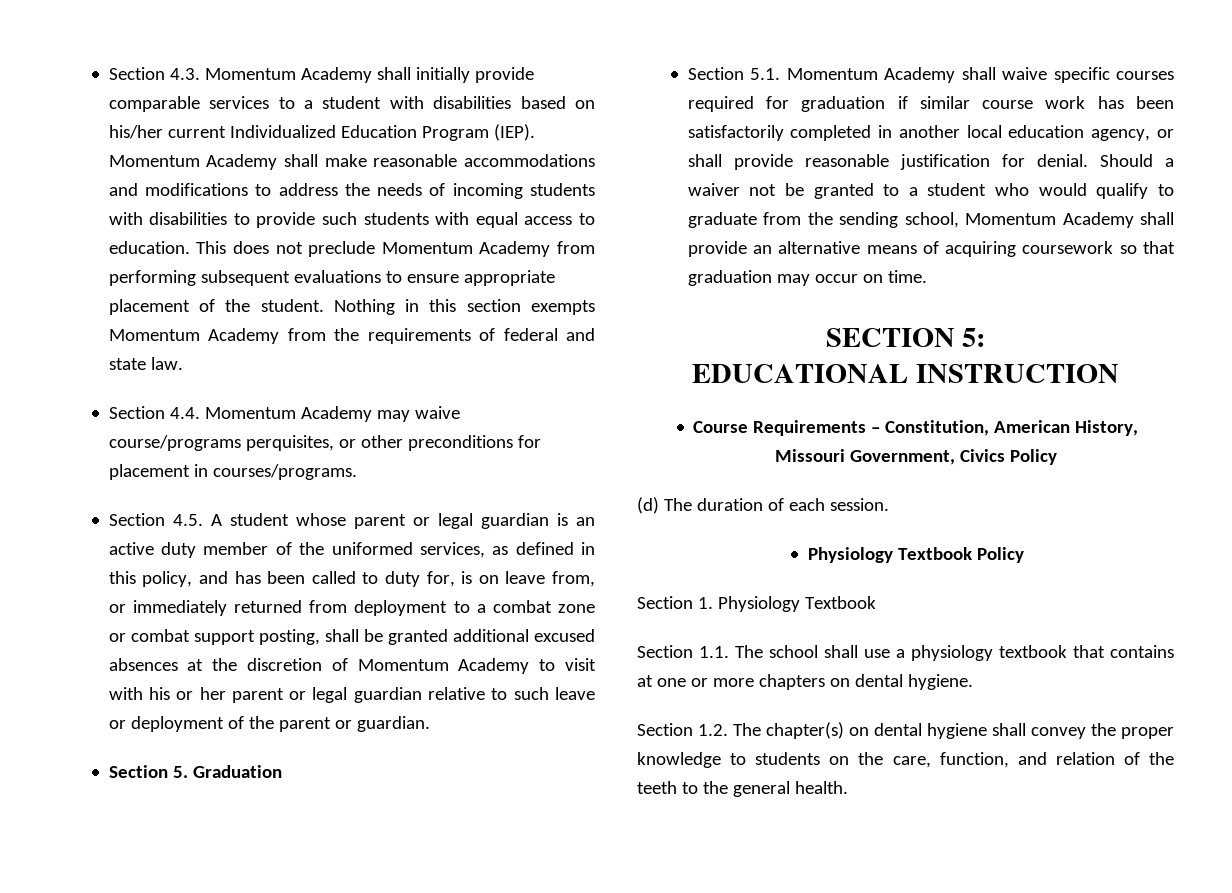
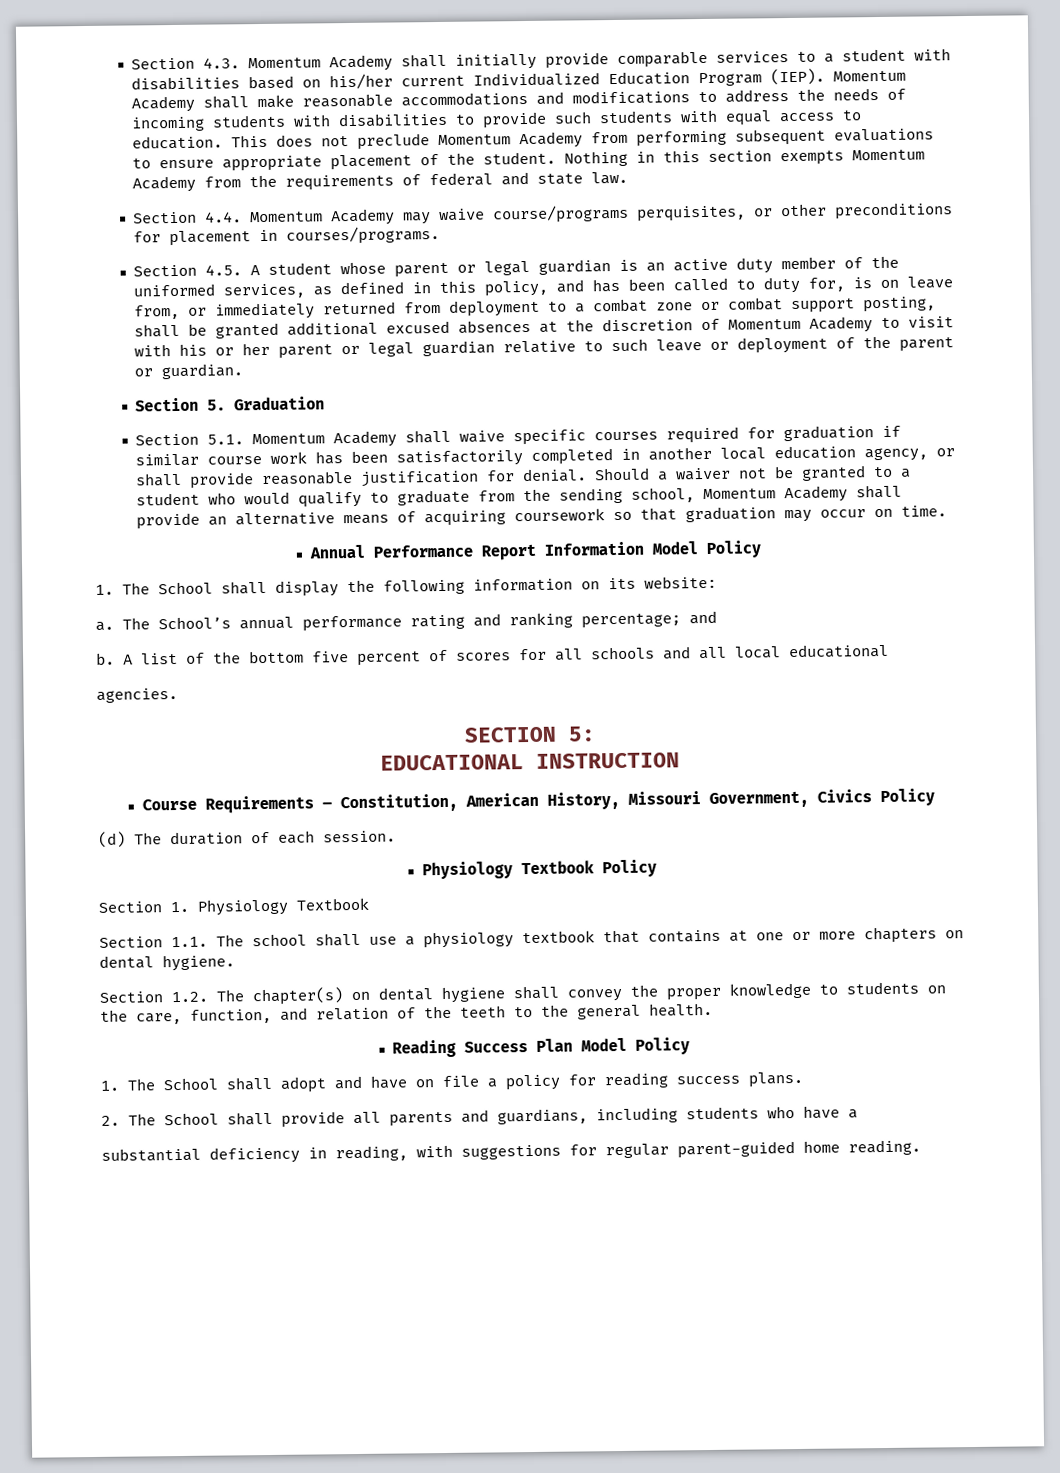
+ Annual Performance Report Information Model Policy
+ 1. The School shall display the following information on its website:
+ a. The School’s annual performance rating and ranking percentage; and
+ b. A list of the bottom five percent of scores for all schools and all local educational
+ agencies.
+ Reading Success Plan Model Policy
+ 1. The School shall adopt and have on file a policy for reading success plans.
+ 2. The School shall provide all parents and guardians, including students who have a
+ substantial deficiency in reading, with suggestions for regular parent-guided home reading.

